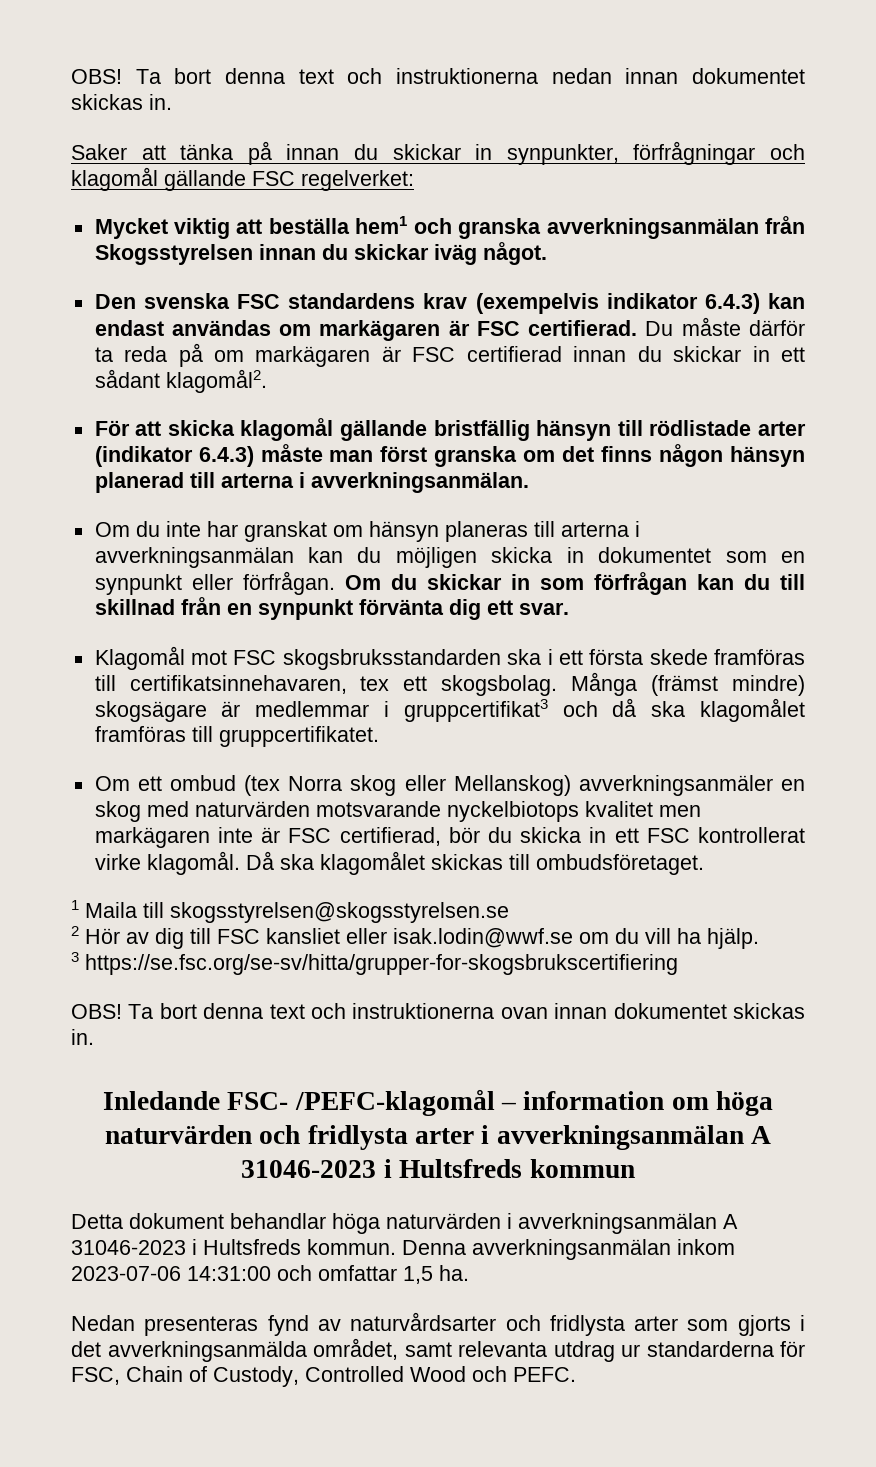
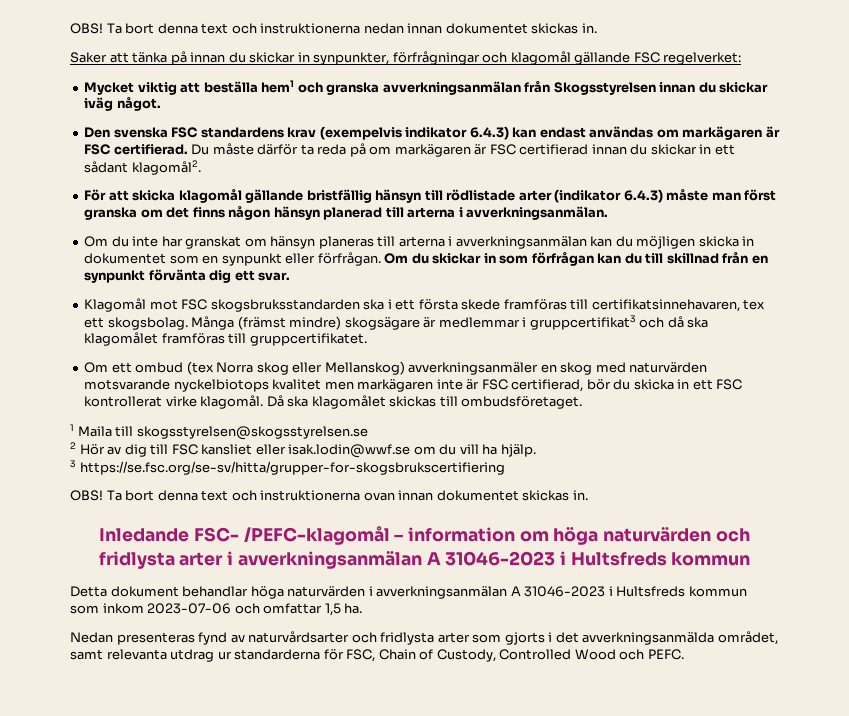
- Detta dokument behandlar höga naturvärden i avverkningsanmälan A 31046-2023 i Hultsfreds kommun. Denna avverkningsanmälan inkom 2023-07-06 14:31:00 och omfattar 1,5 ha.
+ Detta dokument behandlar höga naturvärden i avverkningsanmälan A 31046-2023 i Hultsfreds kommun som inkom 2023-07-06 och omfattar 1,5 ha.

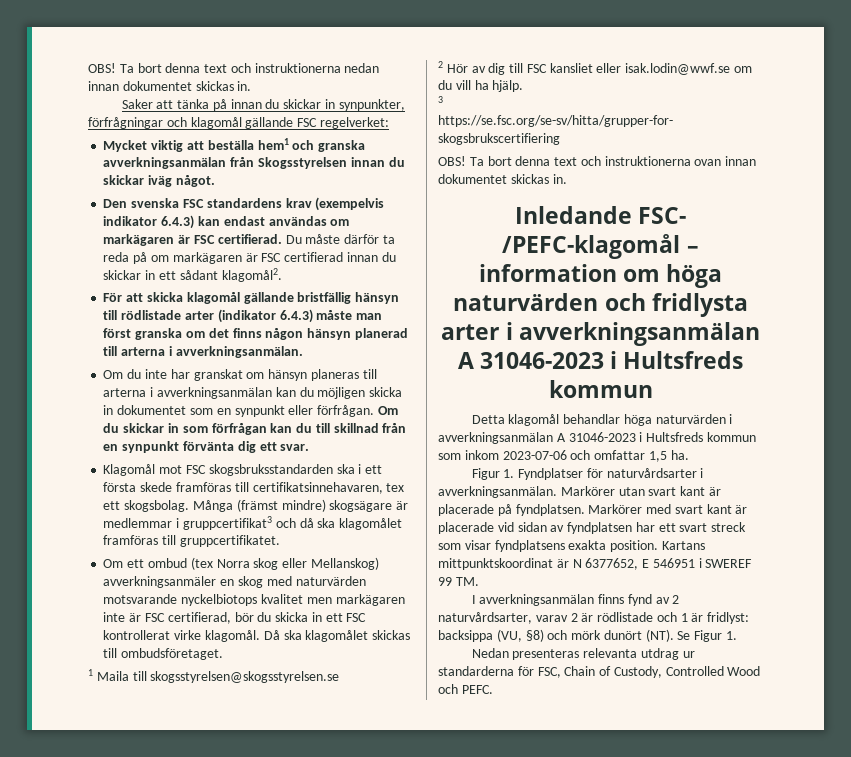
- Detta dokument behandlar höga naturvärden i avverkningsanmälan A 31046-2023 i Hultsfreds kommun som inkom 2023-07-06 och omfattar 1,5 ha.
+ Detta klagomål behandlar höga naturvärden i avverkningsanmälan A 31046-2023 i Hultsfreds kommun som inkom 2023-07-06 och omfattar 1,5 ha.
- Nedan presenteras fynd av naturvårdsarter och fridlysta arter som gjorts i det avverkningsanmälda området, samt relevanta utdrag ur standarderna för FSC, Chain of Custody, Controlled Wood och PEFC.
+ Figur 1. Fyndplatser för naturvårdsarter i avverkningsanmälan. Markörer utan svart kant är placerade på fyndplatsen. Markörer med svart kant är placerade vid sidan av fyndplatsen har ett svart streck som visar fyndplatsens exakta position. Kartans mittpunktskoordinat är N 6377652, E 546951 i SWEREF 99 TM.
+ I avverkningsanmälan finns fynd av 2 naturvårdsarter, varav 2 är rödlistade och 1 är fridlyst: backsippa (VU, §8) och mörk dunört (NT). Se Figur 1.
+ Nedan presenteras relevanta utdrag ur standarderna för FSC, Chain of Custody, Controlled Wood och PEFC.

